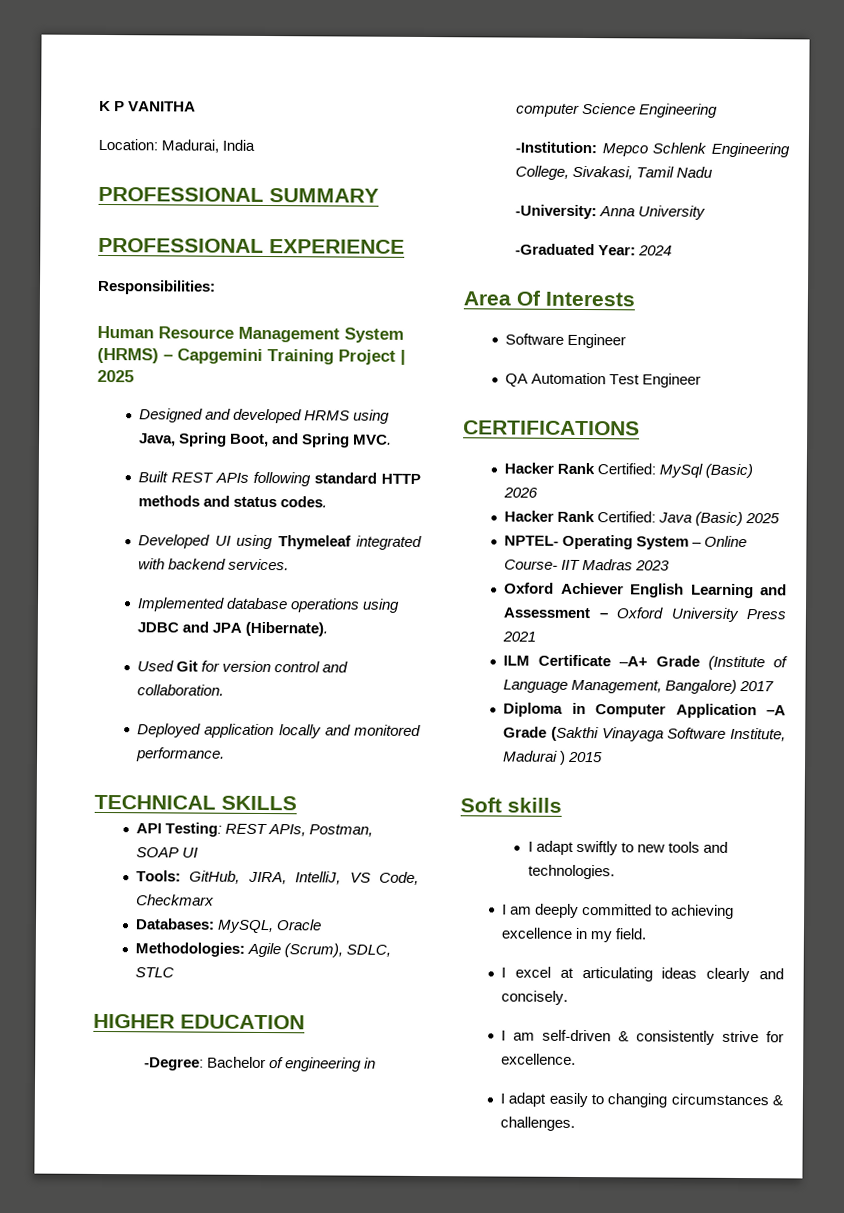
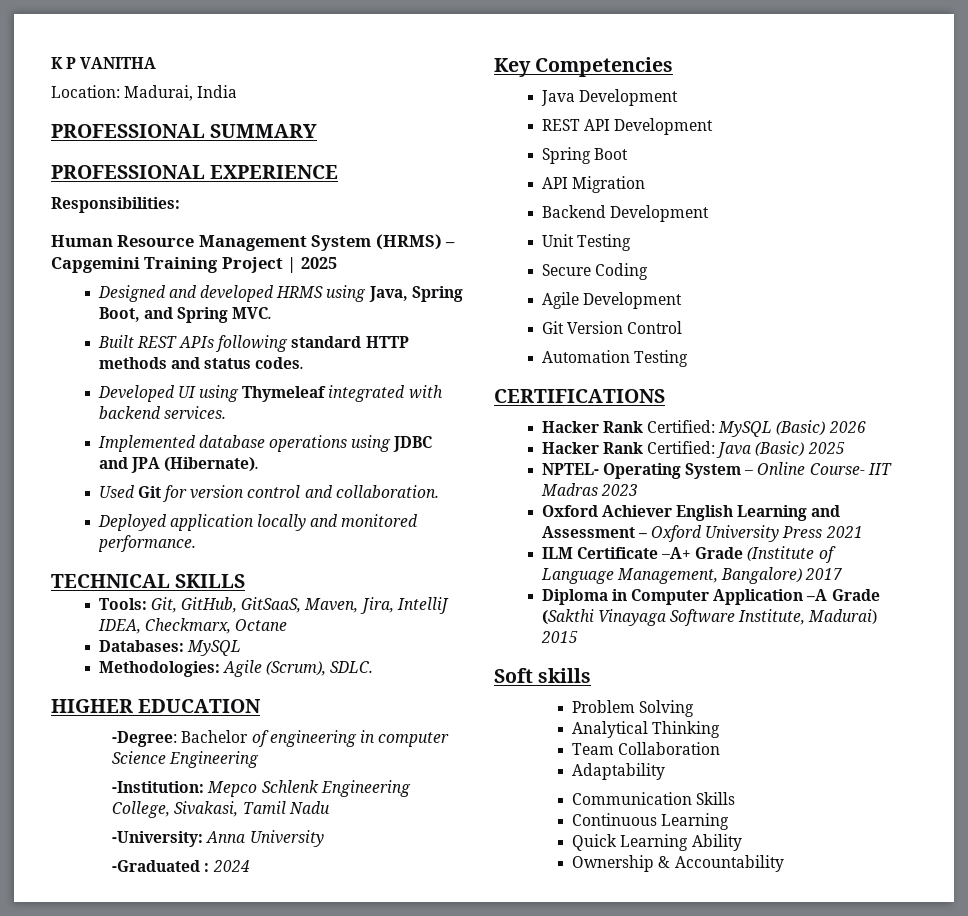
- API Testing: REST APIs, Postman, SOAP UI
- Tools: GitHub, JIRA, IntelliJ, VS Code, Checkmarx
+ Tools: Git, GitHub, GitSaaS, Maven, Jira, IntelliJ IDEA, Checkmarx, Octane
- Databases: MySQL, Oracle
+ Databases: MySQL
- Methodologies: Agile (Scrum), SDLC, STLC
+ Methodologies: Agile (Scrum), SDLC.
- -Graduated Year: 2024
+ -Graduated : 2024
- Area Of Interests
- Software Engineer
- QA Automation Test Engineer
+ Key Competencies
+ Java Development
+ REST API Development
+ Spring Boot
+ API Migration
+ Backend Development
+ Unit Testing
+ Secure Coding
+ Agile Development
+ Git Version Control
+ Automation Testing
- Hacker Rank Certified: MySql (Basic) 2026
+ Hacker Rank Certified: MySQL (Basic) 2026
- Diploma in Computer Application –A Grade (Sakthi Vinayaga Software Institute, Madurai ) 2015
+ Diploma in Computer Application –A Grade (Sakthi Vinayaga Software Institute, Madurai) 2015
- I adapt swiftly to new tools and technologies.
- I am deeply committed to achieving excellence in my field.
- I excel at articulating ideas clearly and concisely.
- I am self-driven & consistently strive for excellence.
- I adapt easily to changing circumstances & challenges.
+ Problem Solving
+ Analytical Thinking
+ Team Collaboration
+ Adaptability
+ Communication Skills
+ Continuous Learning
+ Quick Learning Ability
+ Ownership & Accountability

